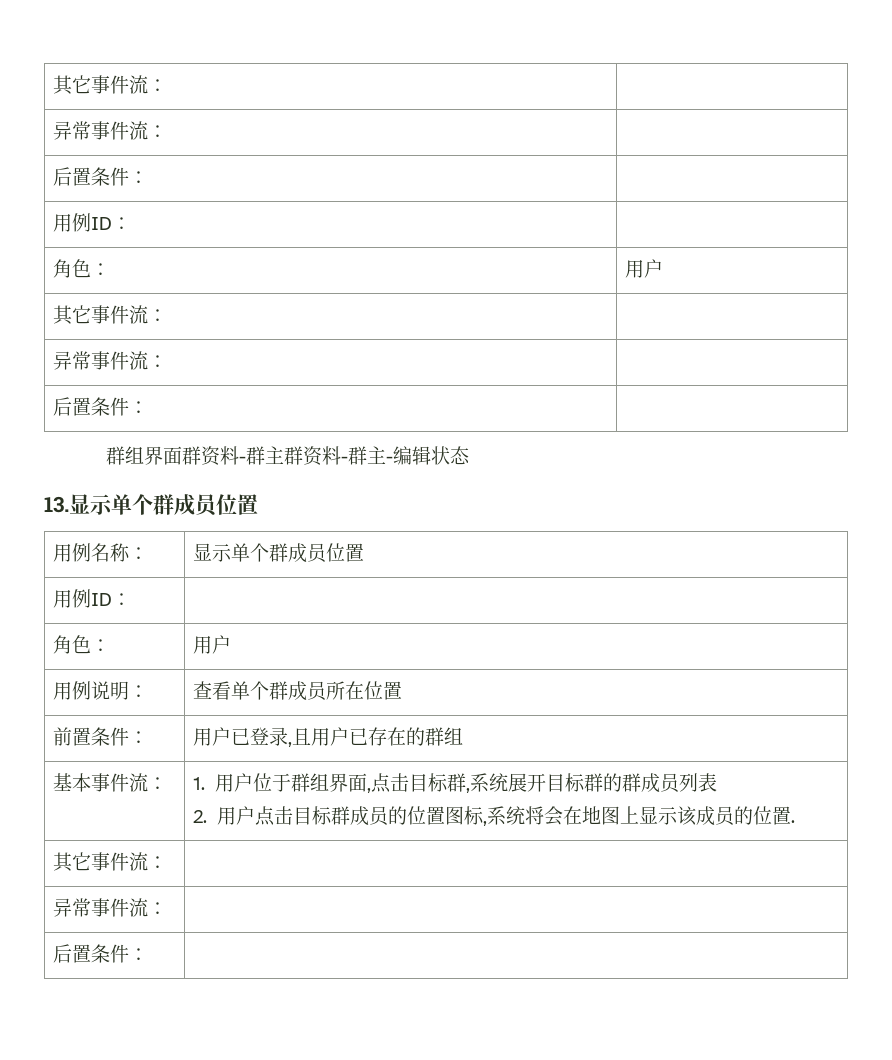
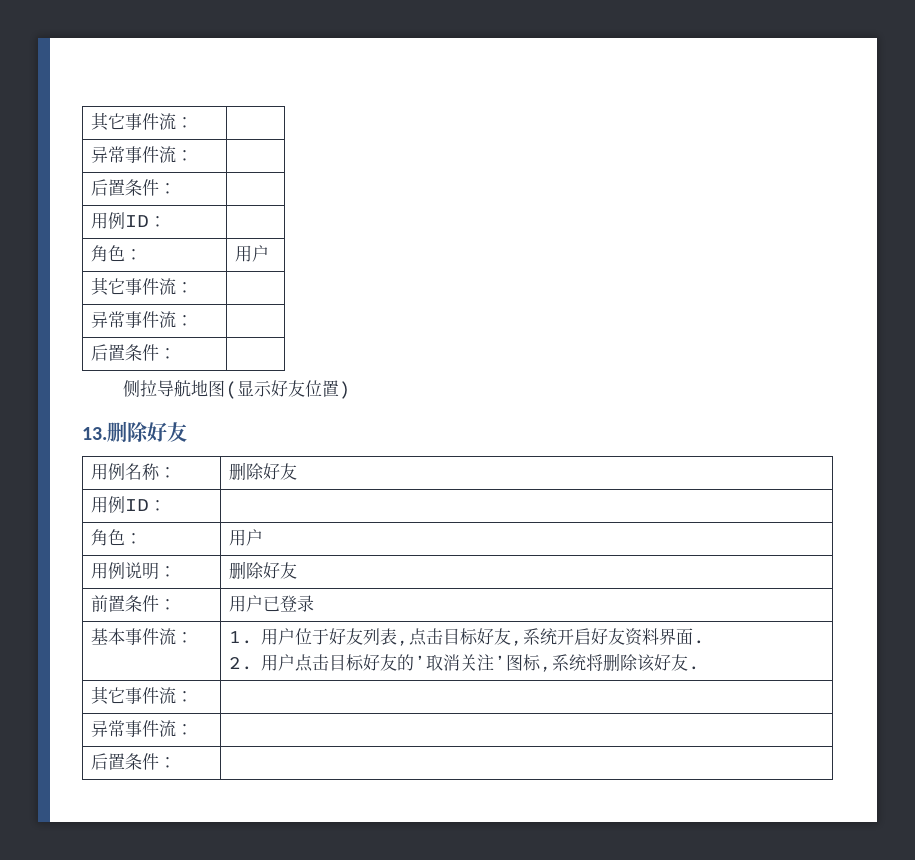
- 群组界面群资料-群主群资料-群主-编辑状态
- 13.显示单个群成员位置
- 用例名称： | 显示单个群成员位置
+ 侧拉导航地图(显示好友位置)
+ 13.删除好友
+ 用例名称： | 删除好友
- 用例说明： | 查看单个群成员所在位置
+ 用例说明： | 删除好友
- 前置条件： | 用户已登录,且用户已存在的群组
+ 前置条件： | 用户已登录
- 基本事件流： | 1.用户位于群组界面,点击目标群,系统展开目标群的群成员列表
- 2.用户点击目标群成员的位置图标,系统将会在地图上显示该成员的位置.
+ 基本事件流： | 1.用户位于好友列表,点击目标好友,系统开启好友资料界面.
+ 2.用户点击目标好友的’取消关注’图标,系统将删除该好友.

